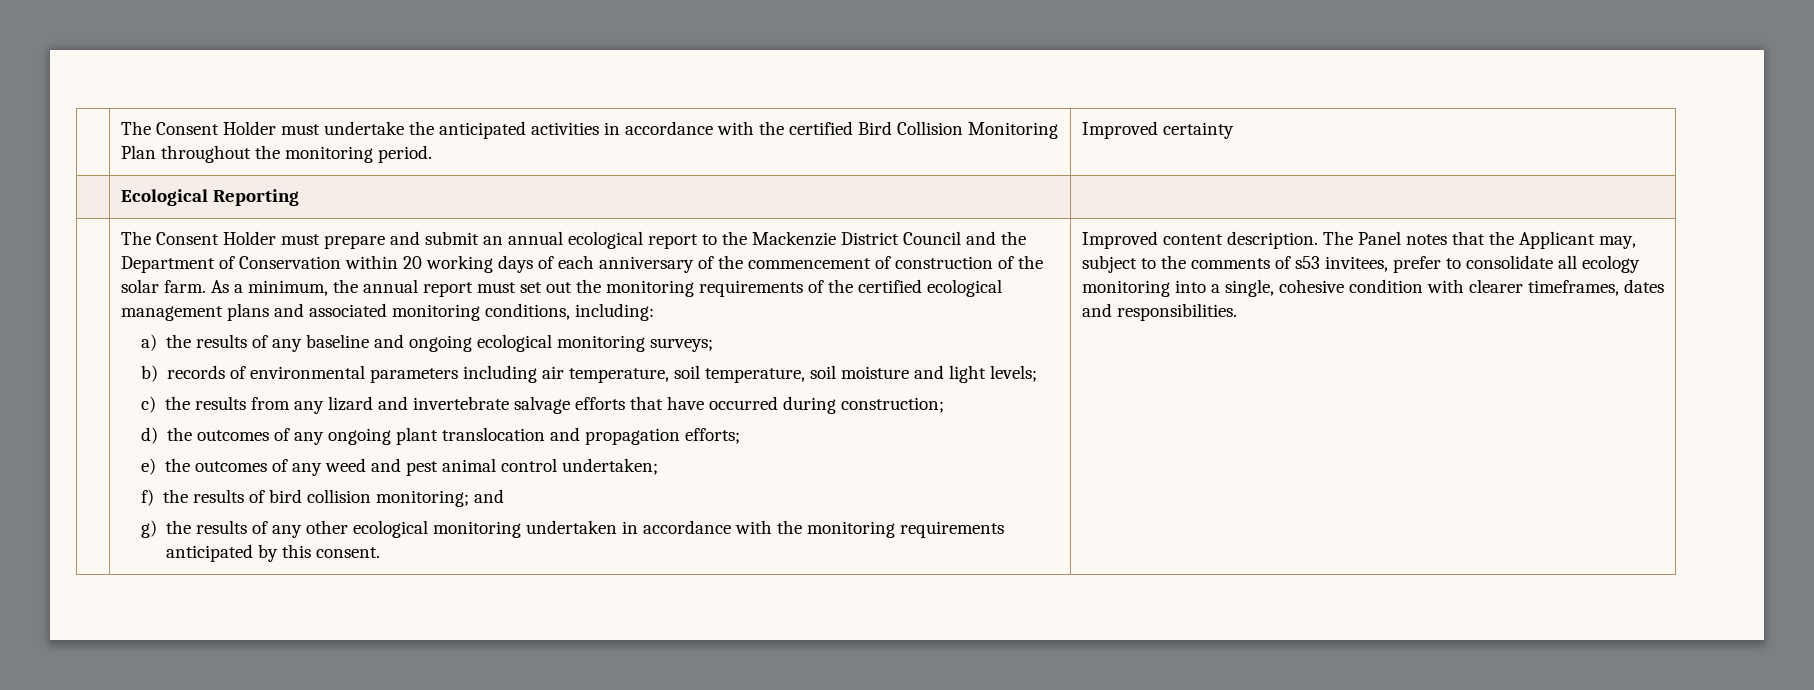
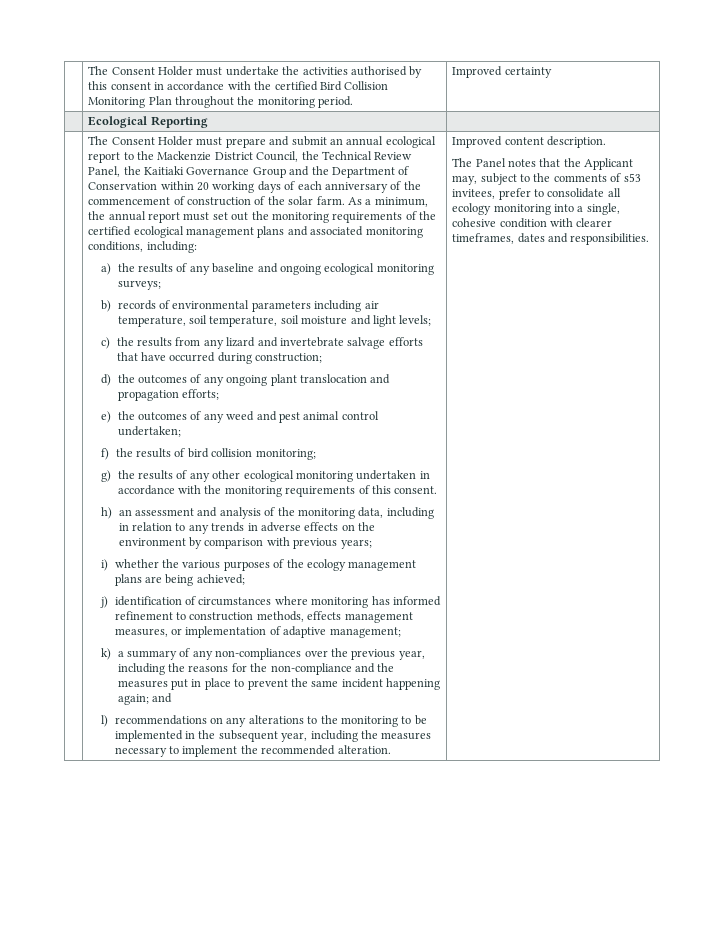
- | The Consent Holder must undertake the anticipated activities in accordance with the certified Bird Collision Monitoring Plan throughout the monitoring period. | Improved certainty
+ | The Consent Holder must undertake the activities authorised by this consent in accordance with the certified Bird Collision Monitoring Plan throughout the monitoring period. | Improved certainty
- The Consent Holder must prepare and submit an annual ecological report to the Mackenzie District Council and the Department of Conservation within 20 working days of each anniversary of the commencement of construction of the solar farm.
+ The Consent Holder must prepare and submit an annual ecological report to the Mackenzie District Council, the Technical Review Panel, the Kaitiaki Governance Group and the Department of Conservation within 20 working days of each anniversary of the commencement of construction of the solar farm.
- f) the results of bird collision monitoring; and
+ f) the results of bird collision monitoring;
- g) the results of any other ecological monitoring undertaken in accordance with the monitoring requirements anticipated by this consent.
+ g) the results of any other ecological monitoring undertaken in accordance with the monitoring requirements of this consent.
+ h) an assessment and analysis of the monitoring data, including in relation to any trends in adverse effects on the environment by comparison with previous years;
+ i) whether the various purposes of the ecology management plans are being achieved;
+ j) identification of circumstances where monitoring has informed refinement to construction methods, effects management measures, or implementation of adaptive management;
+ k) a summary of any non-compliances over the previous year, including the reasons for the non-compliance and the measures put in place to prevent the same incident happening again; and
+ l) recommendations on any alterations to the monitoring to be implemented in the subsequent year, including the measures necessary to implement the recommended alteration.
- Improved content description. The Panel notes that the Applicant may, subject to the comments of s53 invitees, prefer to consolidate all ecology monitoring into a single, cohesive condition with clearer timeframes, dates and responsibilities.
+ Improved content description.
+ The Panel notes that the Applicant may, subject to the comments of s53 invitees, prefer to consolidate all ecology monitoring into a single, cohesive condition with clearer timeframes, dates and responsibilities.

